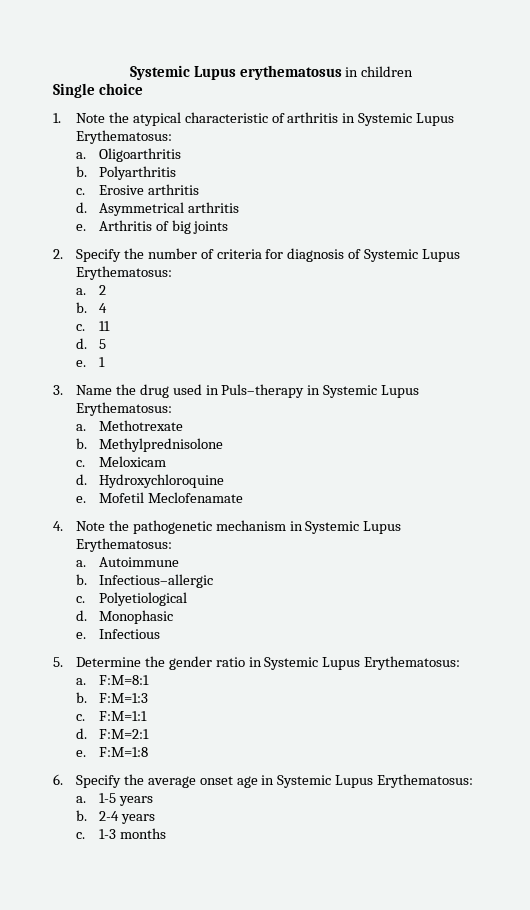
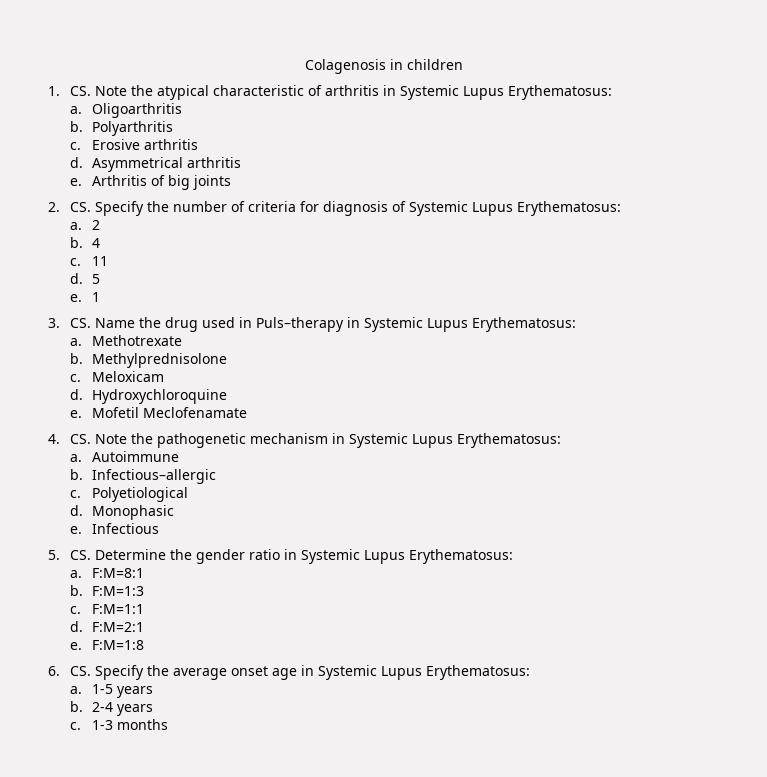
- Systemic Lupus erythematosus in children
+ Colagenosis in children
- Single choice
- 1. Note the atypical characteristic of arthritis in Systemic Lupus Erythematosus:
+ 1. CS. Note the atypical characteristic of arthritis in Systemic Lupus Erythematosus:
- 2. Specify the number of criteria for diagnosis of Systemic Lupus Erythematosus:
+ 2. CS. Specify the number of criteria for diagnosis of Systemic Lupus Erythematosus:
- 3. Name the drug used in Puls–therapy in Systemic Lupus Erythematosus:
+ 3. CS. Name the drug used in Puls–therapy in Systemic Lupus Erythematosus:
- 4. Note the pathogenetic mechanism in Systemic Lupus Erythematosus:
+ 4. CS. Note the pathogenetic mechanism in Systemic Lupus Erythematosus:
- 5. Determine the gender ratio in Systemic Lupus Erythematosus:
+ 5. CS. Determine the gender ratio in Systemic Lupus Erythematosus:
- 6. Specify the average onset age in Systemic Lupus Erythematosus:
+ 6. CS. Specify the average onset age in Systemic Lupus Erythematosus:

